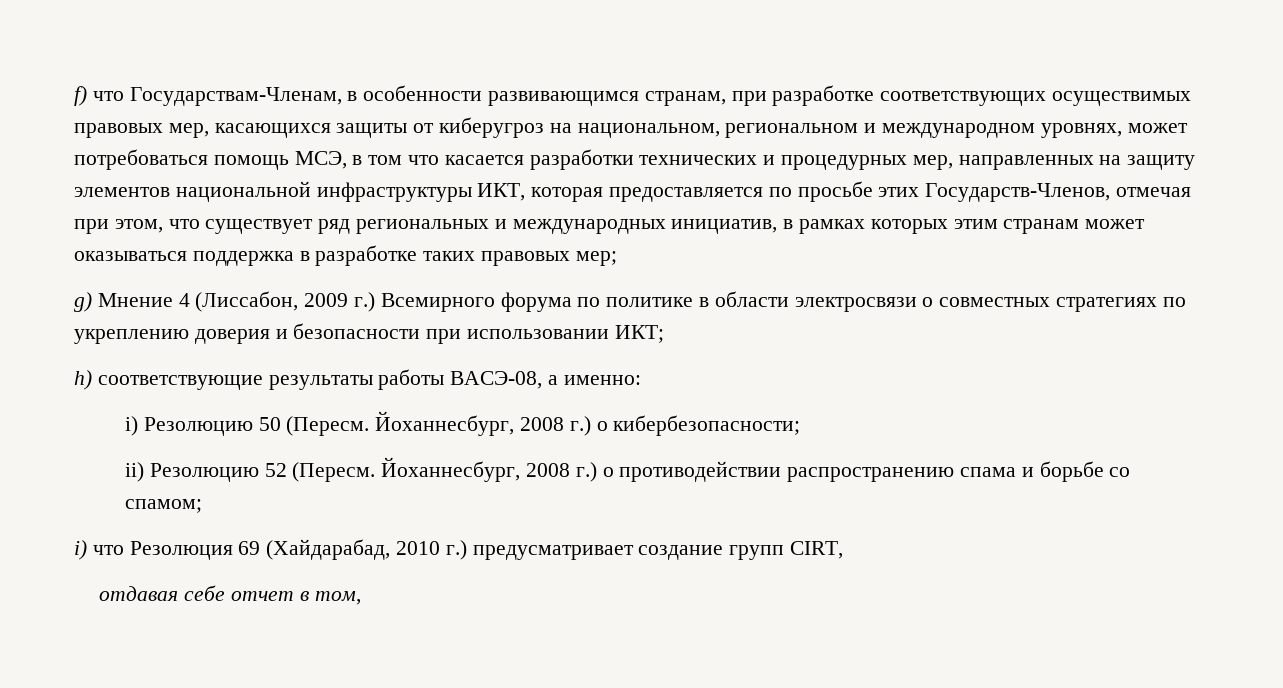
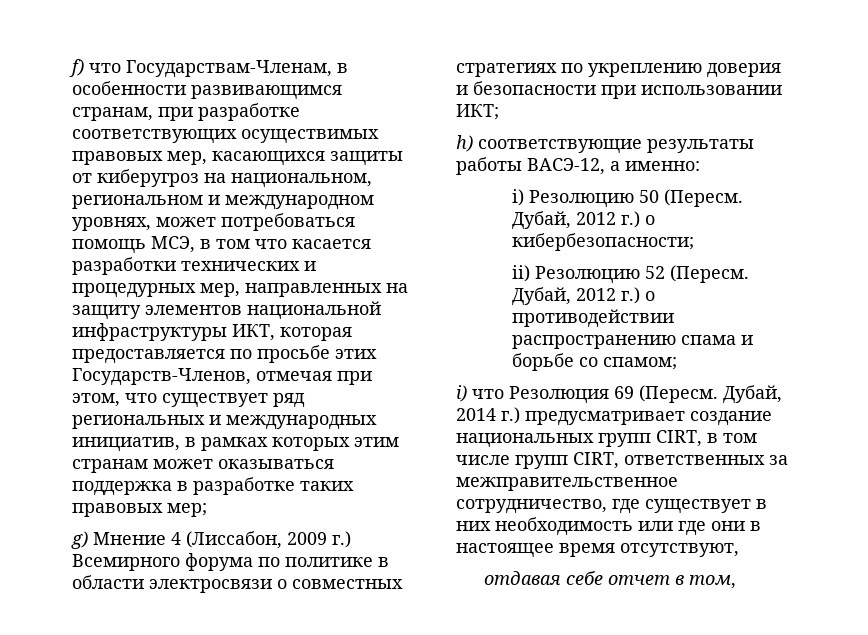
- h) соответствующие результаты работы ВАСЭ-08, а именно:
+ h) соответствующие результаты работы ВАСЭ-12, а именно:
- Йоханнесбург, 2008 г.) о кибербезопасности;
+ Дубай, 2012 г.) о кибербезопасности;
- Йоханнесбург, 2008 г.) о противодействии распространению спама и борьбе со спамом;
+ Дубай, 2012 г.) о противодействии распространению спама и борьбе со спамом;
- i) что Резолюция 69 (Хайдарабад, 2010 г.) предусматривает создание групп CIRT,
+ i) что Резолюция 69 (Пересм. Дубай, 2014 г.) предусматривает создание национальных групп CIRT, в том числе групп CIRT, ответственных за межправительственное сотрудничество, где существует в них необходимость или где они в настоящее время отсутствуют,

